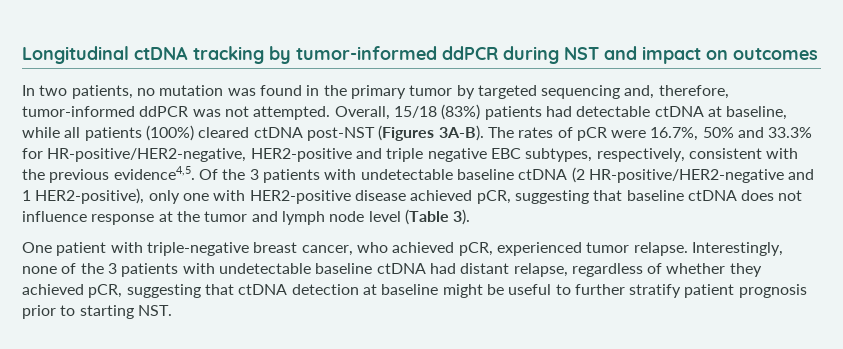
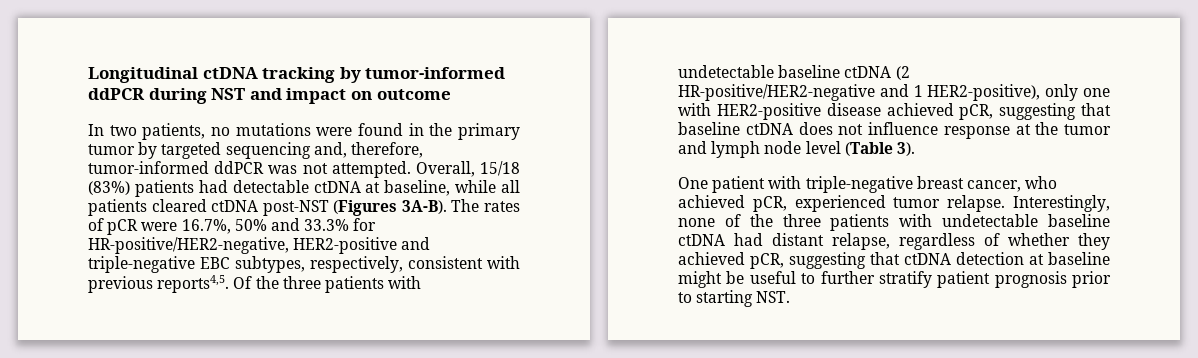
- Longitudinal ctDNA tracking by tumor-informed ddPCR during NST and impact on outcomes
+ Longitudinal ctDNA tracking by tumor-informed ddPCR during NST and impact on outcome
- In two patients, no mutation was found in the primary tumor by targeted sequencing and, therefore, tumor-informed ddPCR was not attempted.
+ In two patients, no mutations were found in the primary tumor by targeted sequencing and, therefore, tumor-informed ddPCR was not attempted.
- Overall, 15/18 (83%) patients had detectable ctDNA at baseline, while all patients (100%) cleared ctDNA post-NST (Figures 3A-B).
+ Overall, 15/18 (83%) patients had detectable ctDNA at baseline, while all patients cleared ctDNA post-NST (Figures 3A-B).
- The rates of pCR were 16.7%, 50% and 33.3% for HR-positive/HER2-negative, HER2-positive and triple negative EBC subtypes, respectively, consistent with the previous evidence4,5.
+ The rates of pCR were 16.7%, 50% and 33.3% for HR-positive/HER2-negative, HER2-positive and triple-negative EBC subtypes, respectively, consistent with previous reports4,5.
- Of the 3 patients with undetectable baseline ctDNA (2 HR-positive/HER2-negative and 1 HER2-positive), only one with HER2-positive disease achieved pCR, suggesting that baseline ctDNA does not influence response at the tumor and lymph node level (Table 3).
+ Of the three patients with undetectable baseline ctDNA (2 HR-positive/HER2-negative and 1 HER2-positive), only one with HER2-positive disease achieved pCR, suggesting that baseline ctDNA does not influence response at the tumor and lymph node level (Table 3).
- Interestingly, none of the 3 patients with undetectable baseline ctDNA had distant relapse, regardless of whether they achieved pCR, suggesting that ctDNA detection at baseline might be useful to further stratify patient prognosis prior to starting NST.
+ Interestingly, none of the three patients with undetectable baseline ctDNA had distant relapse, regardless of whether they achieved pCR, suggesting that ctDNA detection at baseline might be useful to further stratify patient prognosis prior to starting NST.

